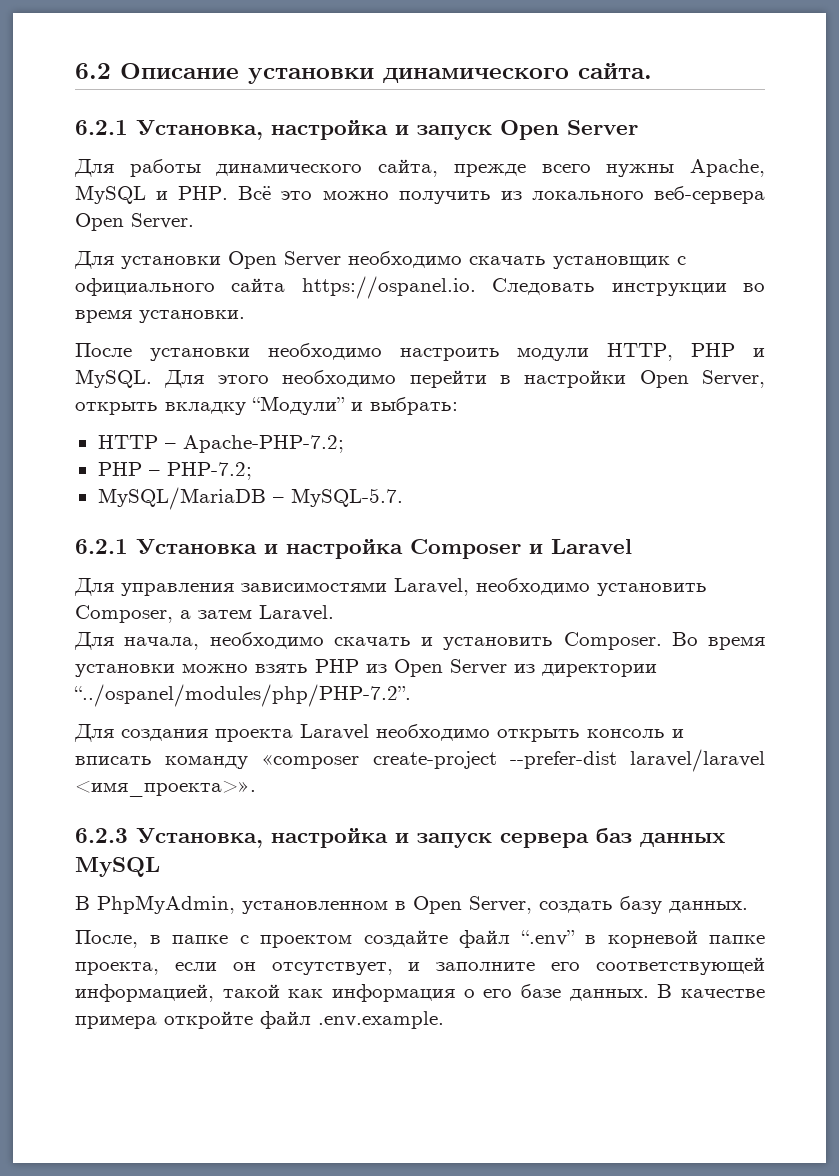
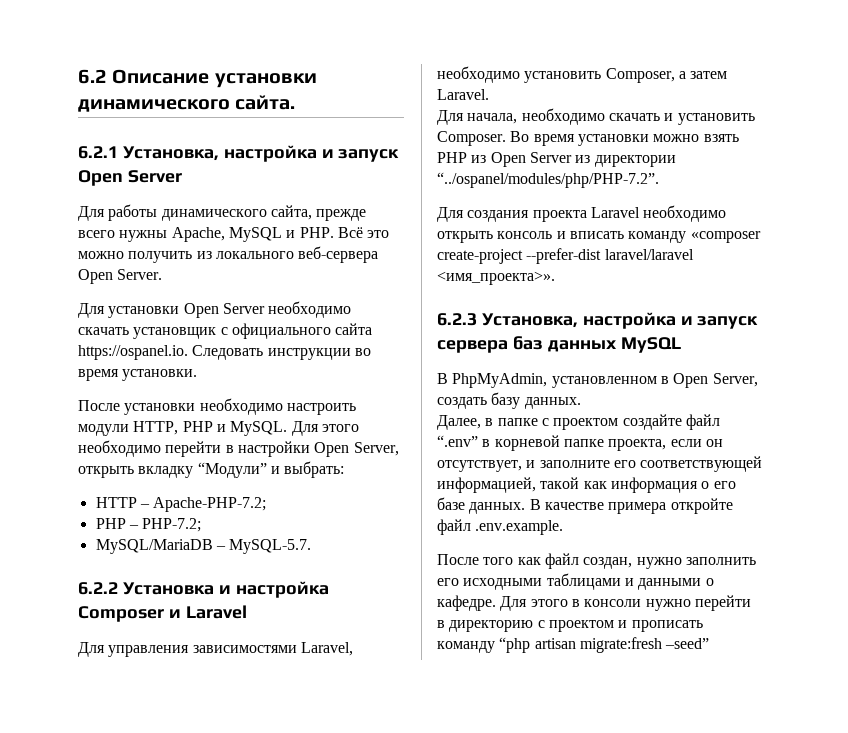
- 6.2.1 Установка и настройка Composer и Laravel
+ 6.2.2 Установка и настройка Composer и Laravel
- После, в папке с проектом создайте файл “.env” в корневой папке проекта, если он отсутствует, и заполните его соответствующей информацией, такой как информация о его базе данных.
+ Далее, в папке с проектом создайте файл “.env” в корневой папке проекта, если он отсутствует, и заполните его соответствующей информацией, такой как информация о его базе данных.
+ После того как файл создан, нужно заполнить его исходными таблицами и данными о кафедре. Для этого в консоли нужно перейти в директорию с проектом и прописать команду “php artisan migrate:fresh –seed”

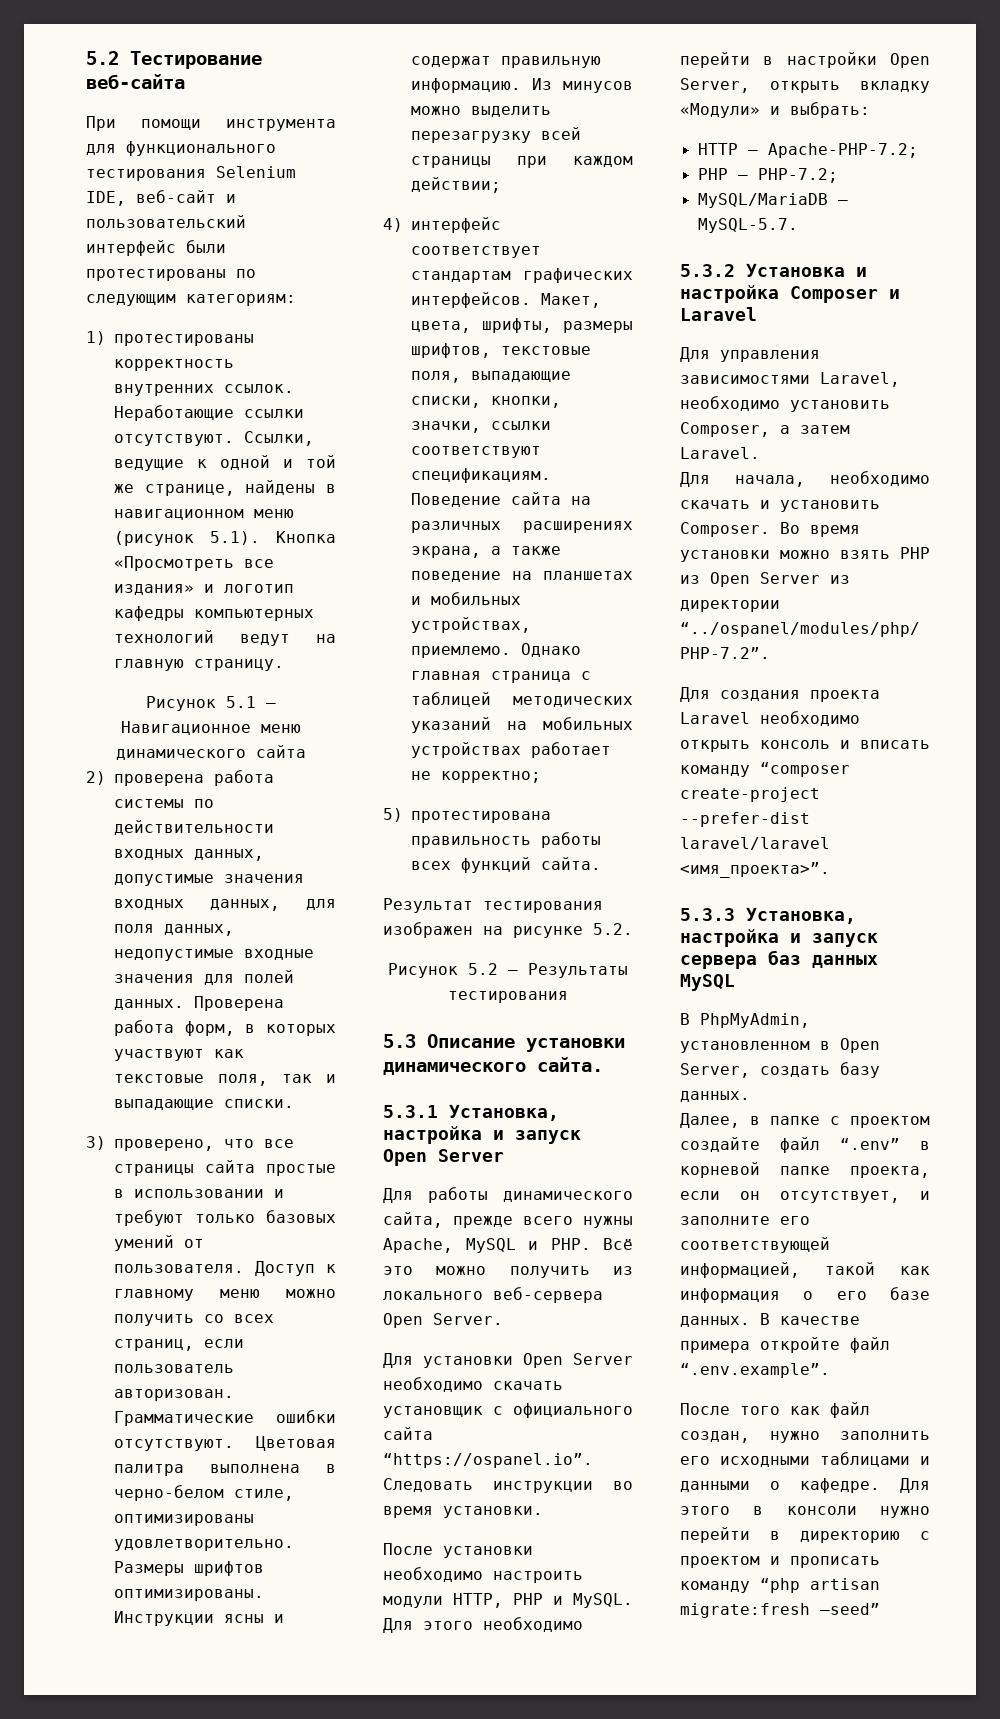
- 6.2 Описание установки динамического сайта.
+ 5.2 Тестирование веб-сайта
+ При помощи инструмента для функционального тестирования Selenium IDE, веб-сайт и пользовательский интерфейс были протестированы по следующим категориям:
+ 1) протестированы корректность внутренних ссылок. Неработающие ссылки отсутствуют. Ссылки, ведущие к одной и той же странице, найдены в навигационном меню (рисунок 5.1). Кнопка «Просмотреть все издания» и логотип кафедры компьютерных технологий ведут на главную страницу.
+ Рисунок 5.1 – Навигационное меню динамического сайта
+ 2) проверена работа системы по действительности входных данных, допустимые значения входных данных, для поля данных, недопустимые входные значения для полей данных. Проверена работа форм, в которых участвуют как текстовые поля, так и выпадающие списки.
+ 3) проверено, что все страницы сайта простые в использовании и требуют только базовых умений от пользователя. Доступ к главному меню можно получить со всех страниц, если пользователь авторизован. Грамматические ошибки отсутствуют. Цветовая палитра выполнена в черно-белом стиле, оптимизированы удовлетворительно. Размеры шрифтов оптимизированы. Инструкции ясны и содержат правильную информацию. Из минусов можно выделить перезагрузку всей страницы при каждом действии;
+ 4) интерфейс соответствует стандартам графических интерфейсов. Макет, цвета, шрифты, размеры шрифтов, текстовые поля, выпадающие списки, кнопки, значки, ссылки соответствуют спецификациям. Поведение сайта на различных расширениях экрана, а также поведение на планшетах и мобильных устройствах, приемлемо. Однако главная страница с таблицей методических указаний на мобильных устройствах работает не корректно;
+ 5) протестирована правильность работы всех функций сайта.
+ Результат тестирования изображен на рисунке 5.2.
+ Рисунок 5.2 – Результаты тестирования
+ 5.3 Описание установки динамического сайта.
- 6.2.1 Установка, настройка и запуск Open Server
+ 5.3.1 Установка, настройка и запуск Open Server
- Для установки Open Server необходимо скачать установщик с официального сайта https://ospanel.io. Следовать инструкции во время установки.
+ Для установки Open Server необходимо скачать установщик с официального сайта “https://ospanel.io”. Следовать инструкции во время установки.
- Для этого необходимо перейти в настройки Open Server, открыть вкладку “Модули” и выбрать:
+ Для этого необходимо перейти в настройки Open Server, открыть вкладку «Модули» и выбрать:
- 6.2.2 Установка и настройка Composer и Laravel
+ 5.3.2 Установка и настройка Composer и Laravel
- Для создания проекта Laravel необходимо открыть консоль и вписать команду «composer create-project --prefer-dist laravel/laravel <имя_проекта>».
- 6.2.3 Установка, настройка и запуск сервера баз данных MySQL
+ Для создания проекта Laravel необходимо открыть консоль и вписать команду “composer create-project --prefer-dist laravel/laravel <имя_проекта>”.
+ 5.3.3 Установка, настройка и запуск сервера баз данных MySQL
- В качестве примера откройте файл .env.example.
+ В качестве примера откройте файл “.env.example”.

